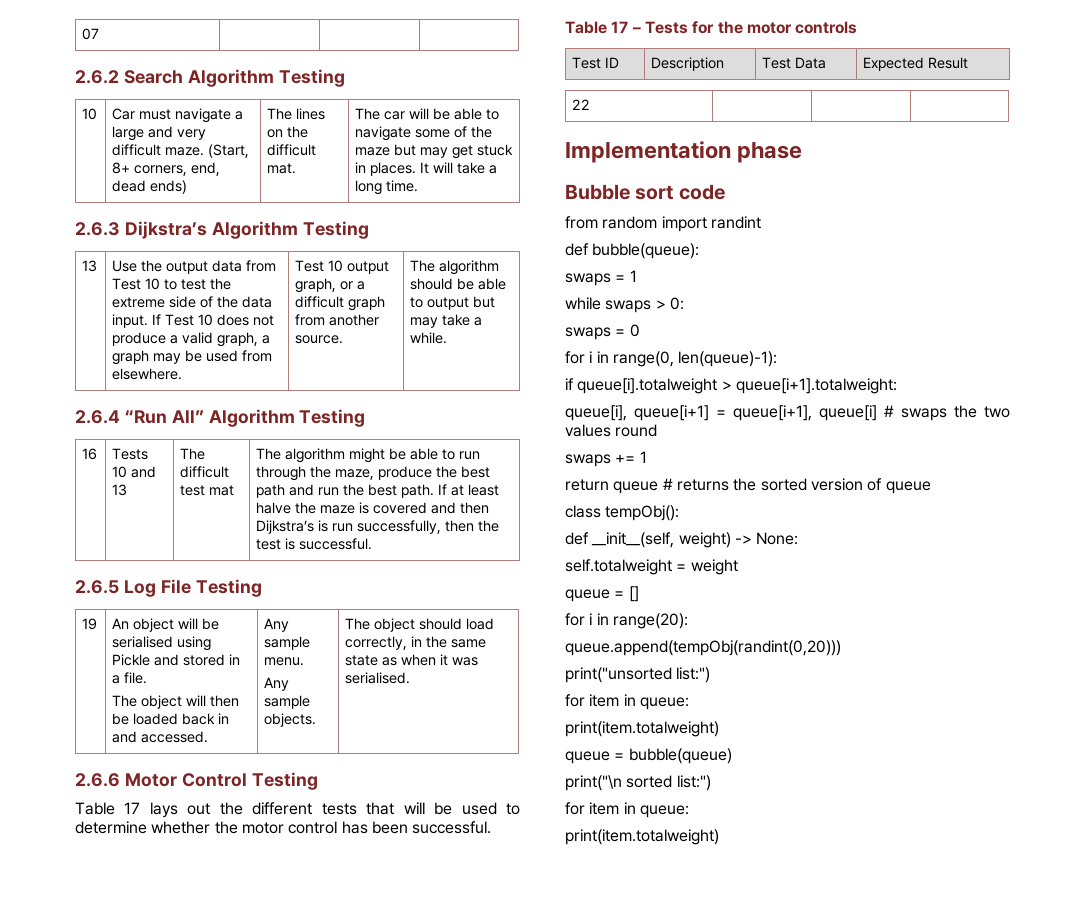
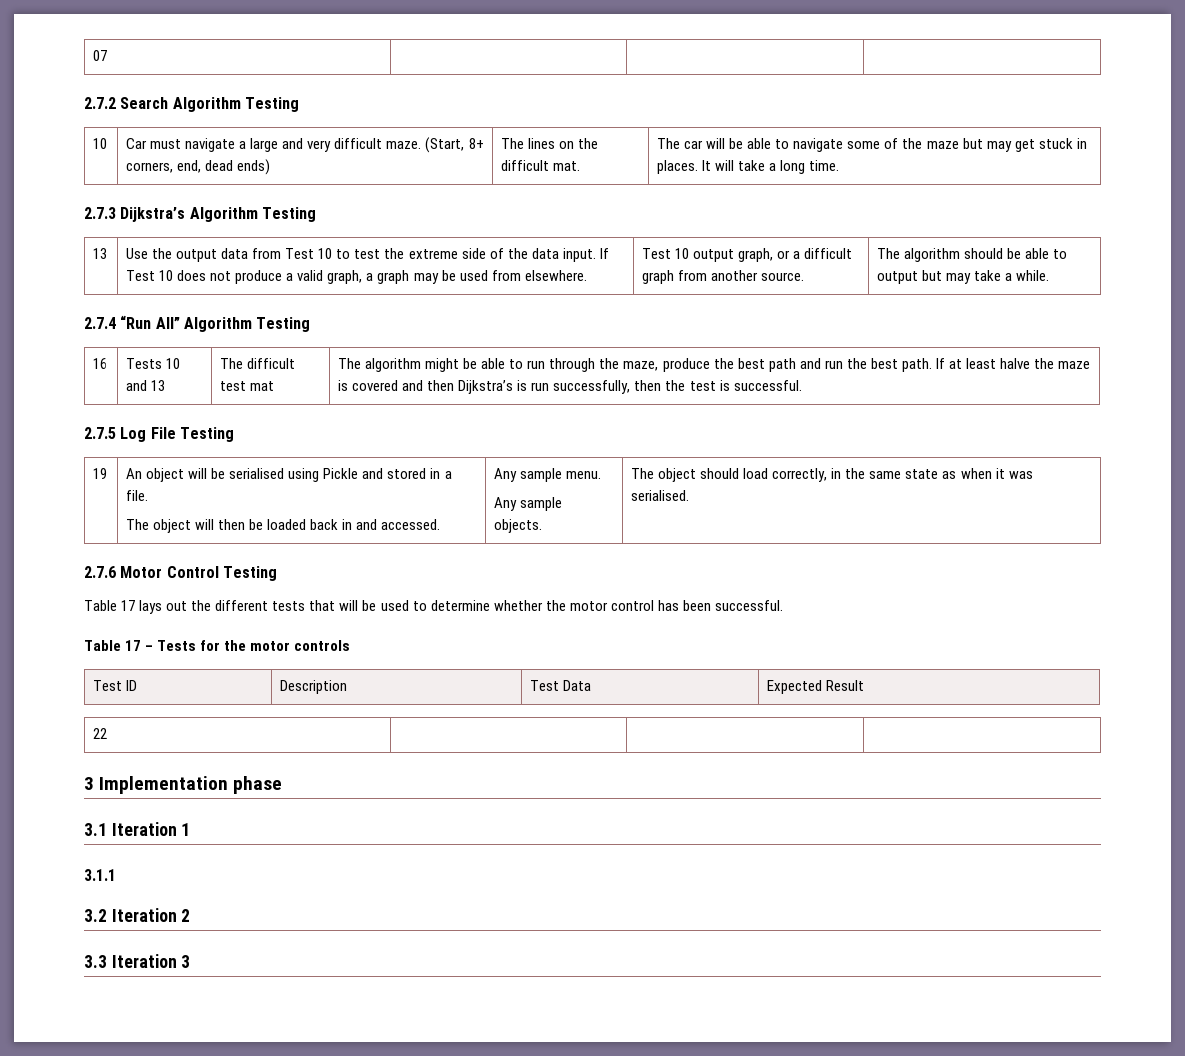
- 2.6.2 Search Algorithm Testing
+ 2.7.2 Search Algorithm Testing
- 2.6.3 Dijkstra’s Algorithm Testing
+ 2.7.3 Dijkstra’s Algorithm Testing
- 2.6.4 “Run All” Algorithm Testing
+ 2.7.4 “Run All” Algorithm Testing
- 2.6.5 Log File Testing
+ 2.7.5 Log File Testing
- 2.6.6 Motor Control Testing
+ 2.7.6 Motor Control Testing
- Implementation phase
+ 3 Implementation phase
- Bubble sort code
- from random import randint
- def bubble(queue):
- swaps = 1
- while swaps > 0:
- swaps = 0
- for i in range(0, len(queue)-1):
- if queue[i].totalweight > queue[i+1].totalweight:
- queue[i], queue[i+1] = queue[i+1], queue[i] # swaps the two values round
- swaps += 1
- return queue # returns the sorted version of queue
- class tempObj():
- def __init__(self, weight) -> None:
- self.totalweight = weight
- queue = []
- for i in range(20):
- queue.append(tempObj(randint(0,20)))
- print("unsorted list:")
- for item in queue:
- print(item.totalweight)
- queue = bubble(queue)
- print("\n sorted list:")
- for item in queue:
- print(item.totalweight)
+ 3.1 Iteration 1
+ 3.1.1
+ 3.2 Iteration 2
+ 3.3 Iteration 3

